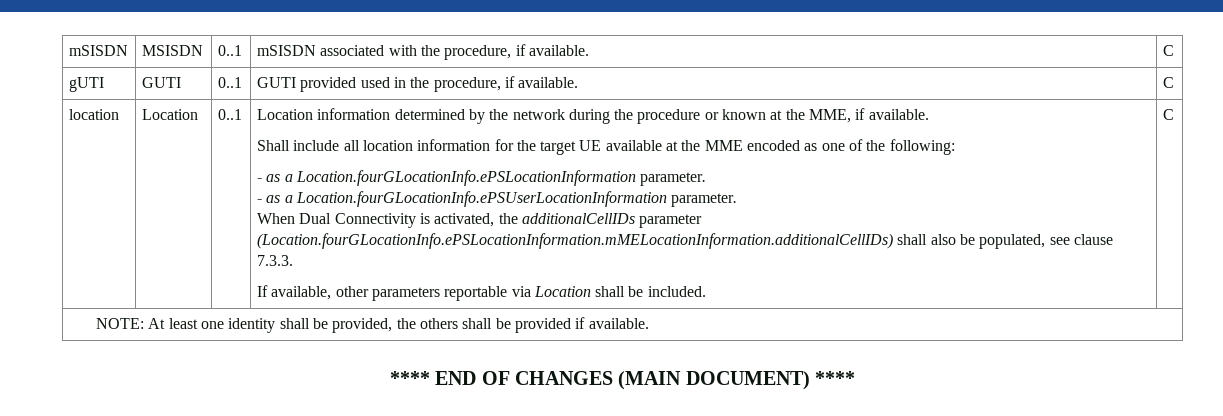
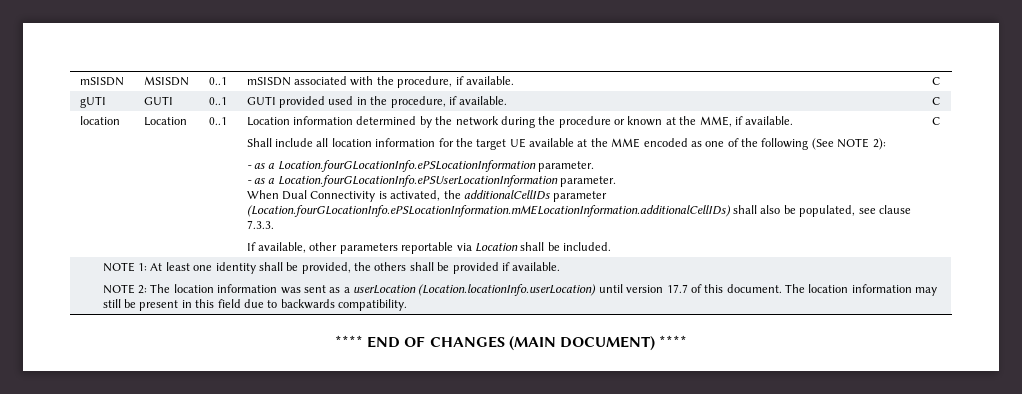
- Shall include all location information for the target UE available at the MME encoded as one of the following:
+ Shall include all location information for the target UE available at the MME encoded as one of the following (See NOTE 2):
- NOTE: At least one identity shall be provided, the others shall be provided if available.
+ NOTE 1: At least one identity shall be provided, the others shall be provided if available.
+ NOTE 2: The location information was sent as a userLocation (Location.locationInfo.userLocation) until version 17.7 of this document. The location information may still be present in this field due to backwards compatibility.

